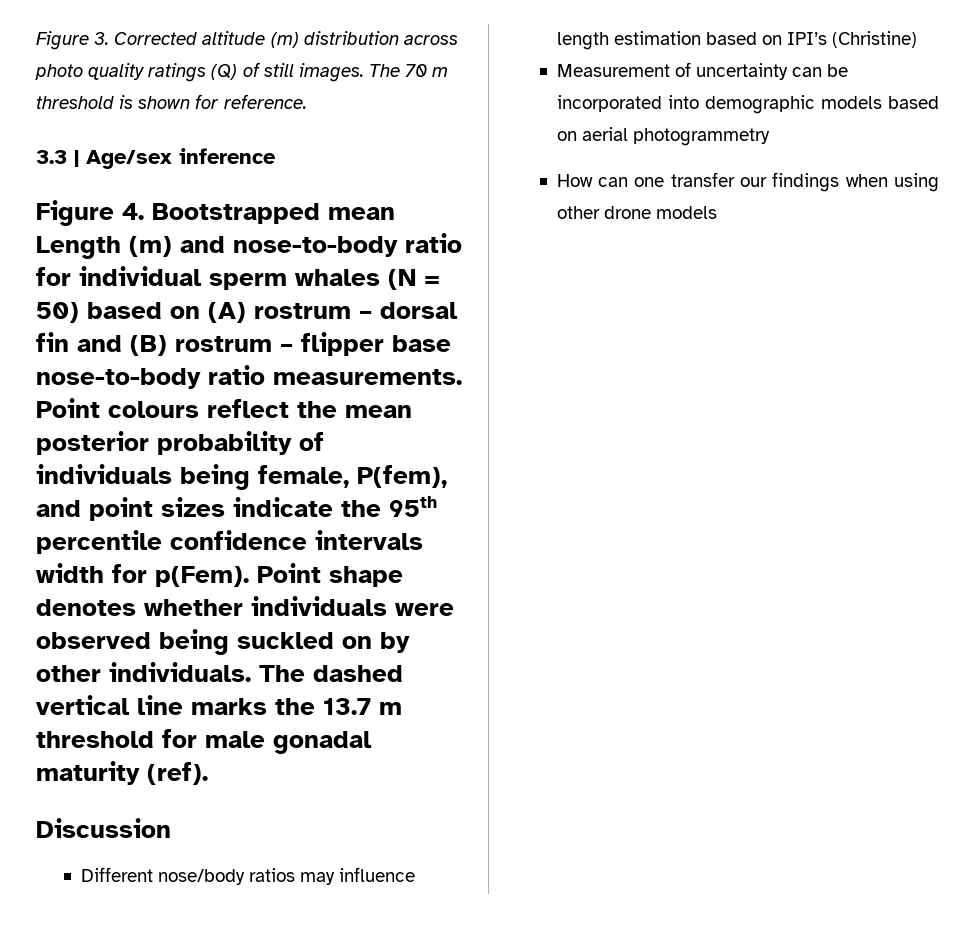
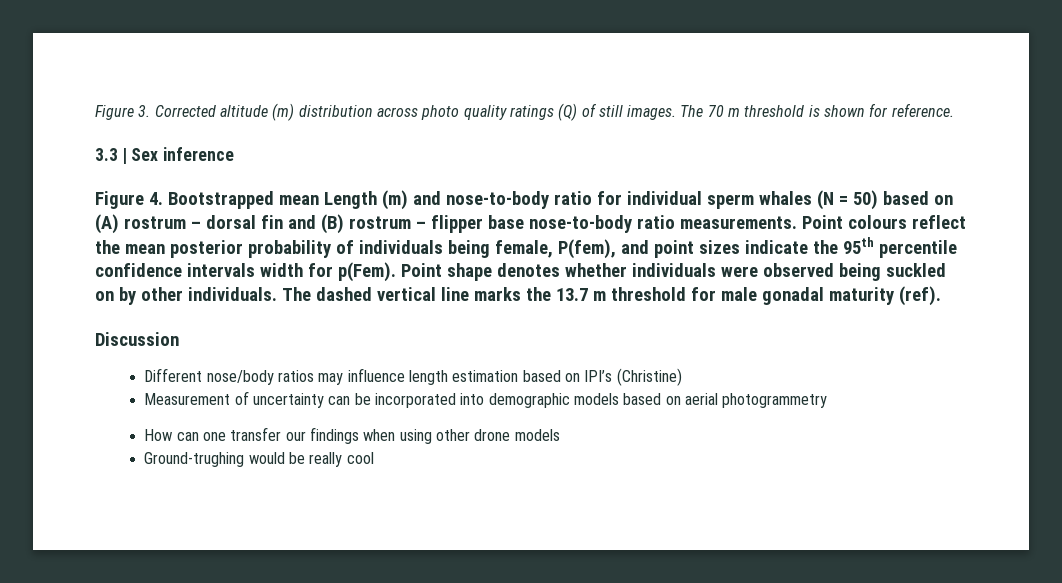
- 3.3 | Age/sex inference
+ 3.3 | Sex inference
+ Ground-trughing would be really cool

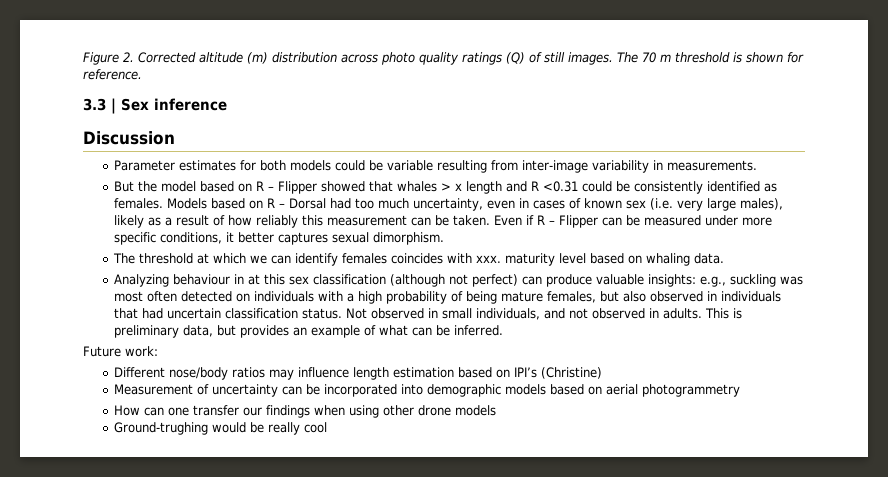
- Figure 3. Corrected altitude (m) distribution across photo quality ratings (Q) of still images.
+ Figure 2. Corrected altitude (m) distribution across photo quality ratings (Q) of still images.
- Figure 4. Bootstrapped mean Length (m) and nose-to-body ratio for individual sperm whales (N = 50) based on (A) rostrum – dorsal fin and (B) rostrum – flipper base nose-to-body ratio measurements. Point colours reflect the mean posterior probability of individuals being female, P(fem), and point sizes indicate the 95th percentile confidence intervals width for p(Fem). Point shape denotes whether individuals were observed being suckled on by other individuals. The dashed vertical line marks the 13.7 m threshold for male gonadal maturity (ref).
  Discussion
+ Parameter estimates for both models could be variable resulting from inter-image variability in measurements.
+ But the model based on R – Flipper showed that whales > x length and R <0.31 could be consistently identified as females. Models based on R – Dorsal had too much uncertainty, even in cases of known sex (i.e. very large males), likely as a result of how reliably this measurement can be taken. Even if R – Flipper can be measured under more specific conditions, it better captures sexual dimorphism.
+ The threshold at which we can identify females coincides with xxx. maturity level based on whaling data.
+ Analyzing behaviour in at this sex classification (although not perfect) can produce valuable insights: e.g., suckling was most often detected on individuals with a high probability of being mature females, but also observed in individuals that had uncertain classification status. Not observed in small individuals, and not observed in adults. This is preliminary data, but provides an example of what can be inferred.
+ Future work:

